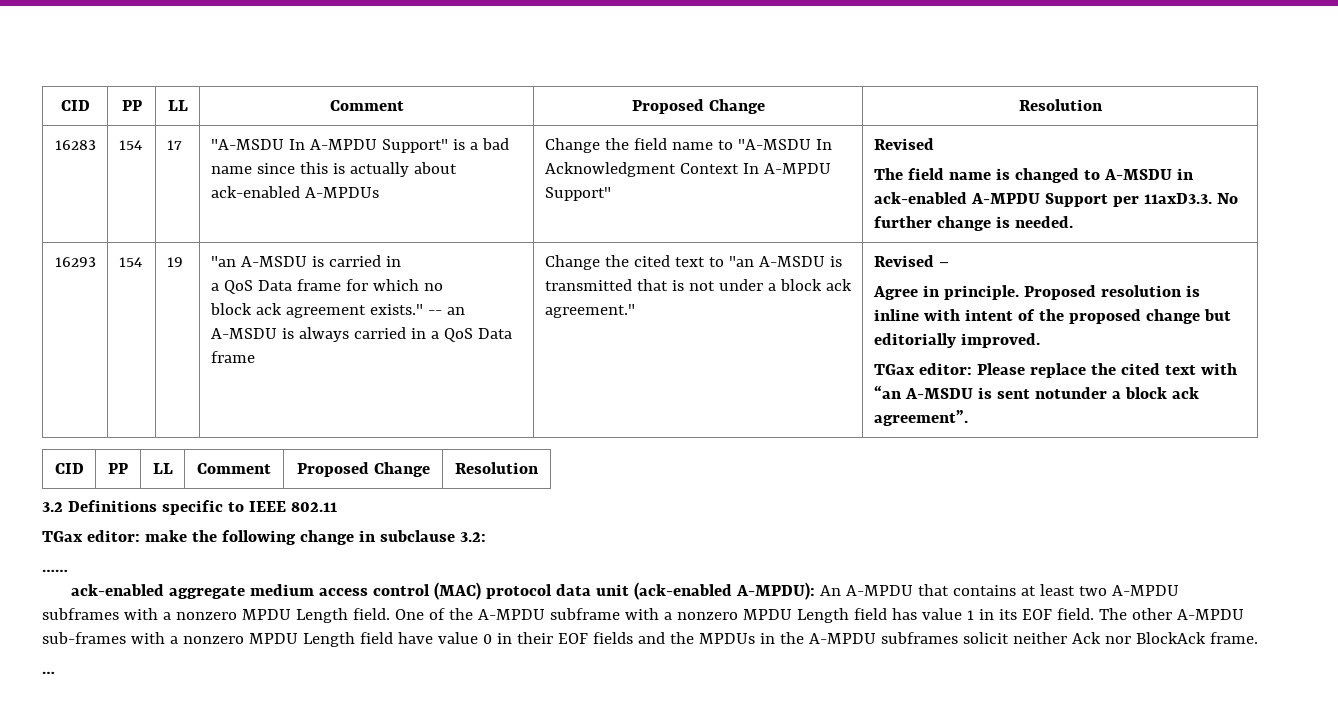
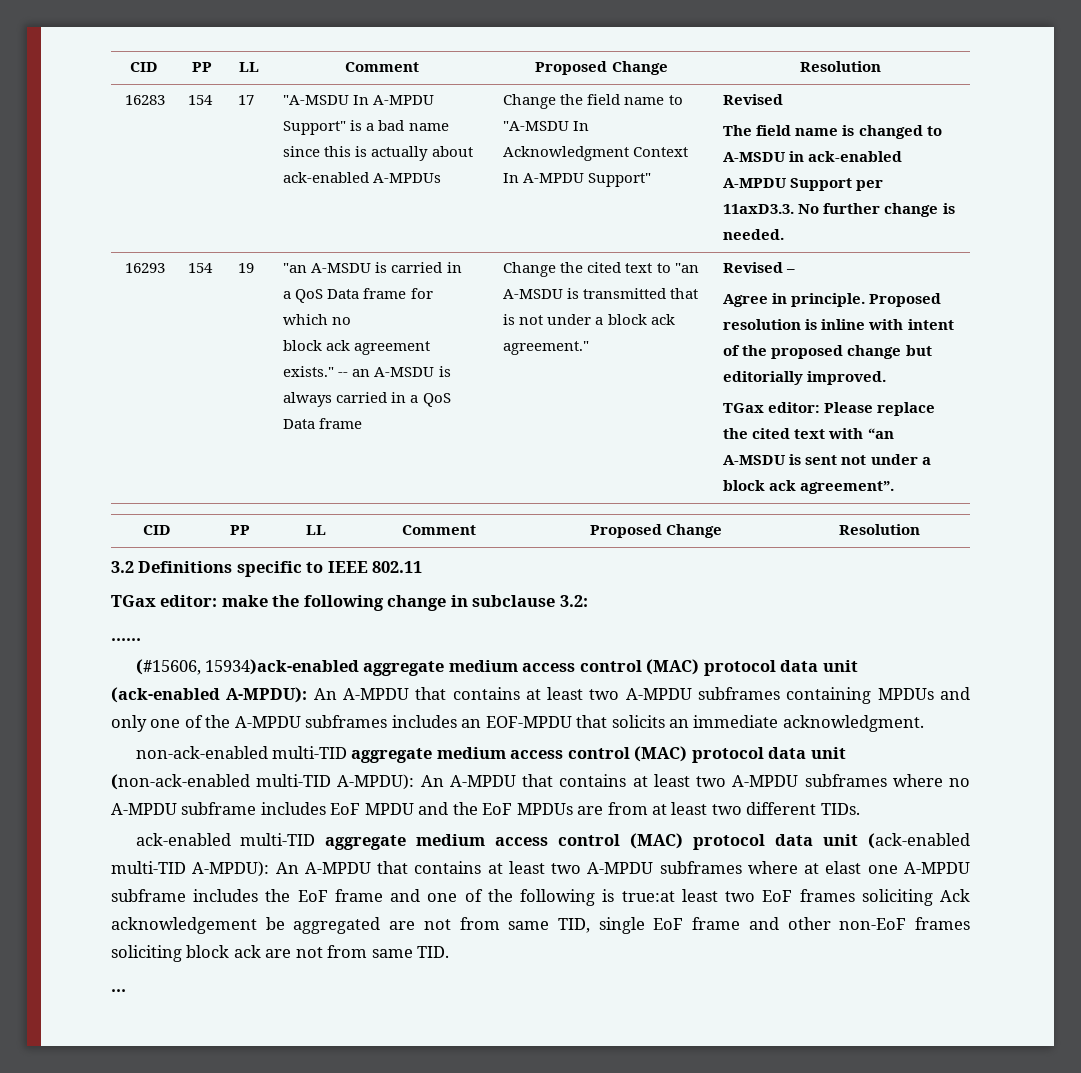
- TGax editor: Please replace the cited text with “an A-MSDU is sent notunder a block ack agreement”.
+ TGax editor: Please replace the cited text with “an A-MSDU is sent not under a block ack agreement”.
- ack-enabled aggregate medium access control (MAC) protocol data unit (ack-enabled A-MPDU): An A-MPDU that contains at least two A-MPDU subframes with a nonzero MPDU Length field. One of the A-MPDU subframe with a nonzero MPDU Length field has value 1 in its EOF field. The other A-MPDU sub-frames with a nonzero MPDU Length field have value 0 in their EOF fields and the MPDUs in the A-MPDU subframes solicit neither Ack nor BlockAck frame.
+ (#15606, 15934)ack-enabled aggregate medium access control (MAC) protocol data unit (ack-enabled A-MPDU): An A-MPDU that contains at least two A-MPDU subframes containing MPDUs and only one of the A-MPDU subframes includes an EOF-MPDU that solicits an immediate acknowledgment.
+ non-ack-enabled multi-TID aggregate medium access control (MAC) protocol data unit (non-ack-enabled multi-TID A-MPDU): An A-MPDU that contains at least two A-MPDU subframes where no A-MPDU subframe includes EoF MPDU and the EoF MPDUs are from at least two different TIDs.
+ ack-enabled multi-TID aggregate medium access control (MAC) protocol data unit (ack-enabled multi-TID A-MPDU): An A-MPDU that contains at least two A-MPDU subframes where at elast one A-MPDU subframe includes the EoF frame and one of the following is true:at least two EoF frames soliciting Ack acknowledgement be aggregated are not from same TID, single EoF frame and other non-EoF frames soliciting block ack are not from same TID.

